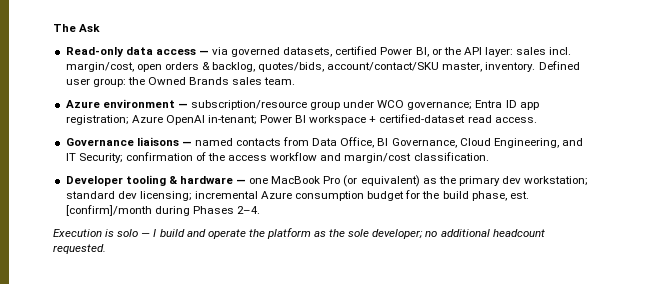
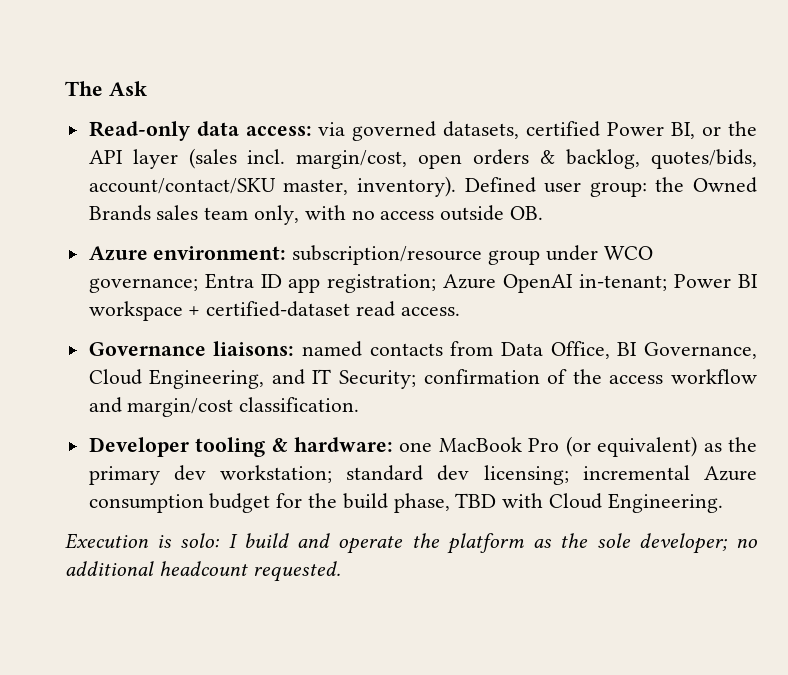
- Read-only data access — via governed datasets, certified Power BI, or the API layer: sales incl. margin/cost, open orders & backlog, quotes/bids, account/contact/SKU master, inventory.
+ Read-only data access: via governed datasets, certified Power BI, or the API layer (sales incl. margin/cost, open orders & backlog, quotes/bids, account/contact/SKU master, inventory).
- Defined user group: the Owned Brands sales team.
- Azure environment — subscription/resource group under WCO governance; Entra ID app registration; Azure OpenAI in-tenant; Power BI workspace + certified-dataset read access.
+ Defined user group: the Owned Brands sales team only, with no access outside OB.
+ Azure environment: subscription/resource group under WCO governance; Entra ID app registration; Azure OpenAI in-tenant; Power BI workspace + certified-dataset read access.
- Governance liaisons — named contacts from Data Office, BI Governance, Cloud Engineering, and IT Security; confirmation of the access workflow and margin/cost classification.
+ Governance liaisons: named contacts from Data Office, BI Governance, Cloud Engineering, and IT Security; confirmation of the access workflow and margin/cost classification.
- Developer tooling & hardware — one MacBook Pro (or equivalent) as the primary dev workstation; standard dev licensing; incremental Azure consumption budget for the build phase, est. [confirm]/month during Phases 2–4.
+ Developer tooling & hardware: one MacBook Pro (or equivalent) as the primary dev workstation; standard dev licensing; incremental Azure consumption budget for the build phase, TBD with Cloud Engineering.
- Execution is solo — I build and operate the platform as the sole developer; no additional headcount requested.
+ Execution is solo: I build and operate the platform as the sole developer; no additional headcount requested.

